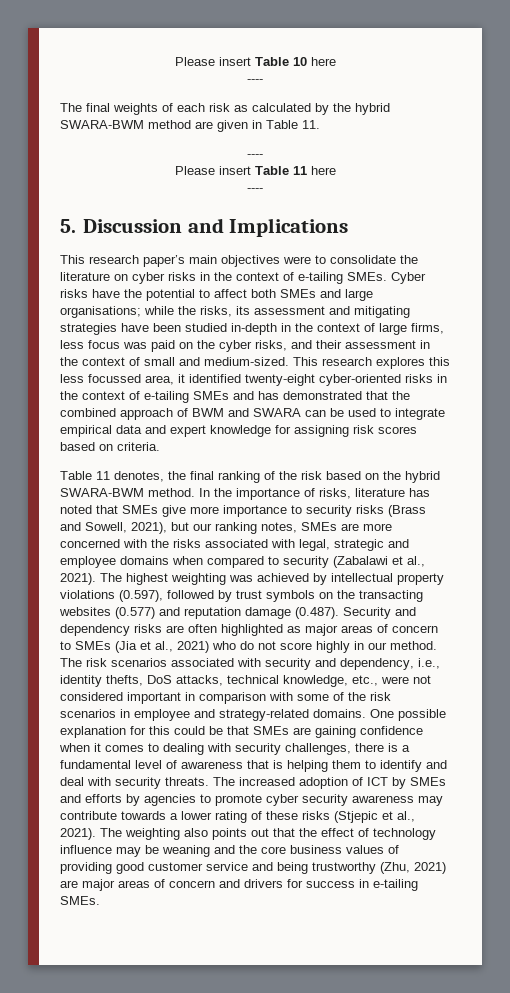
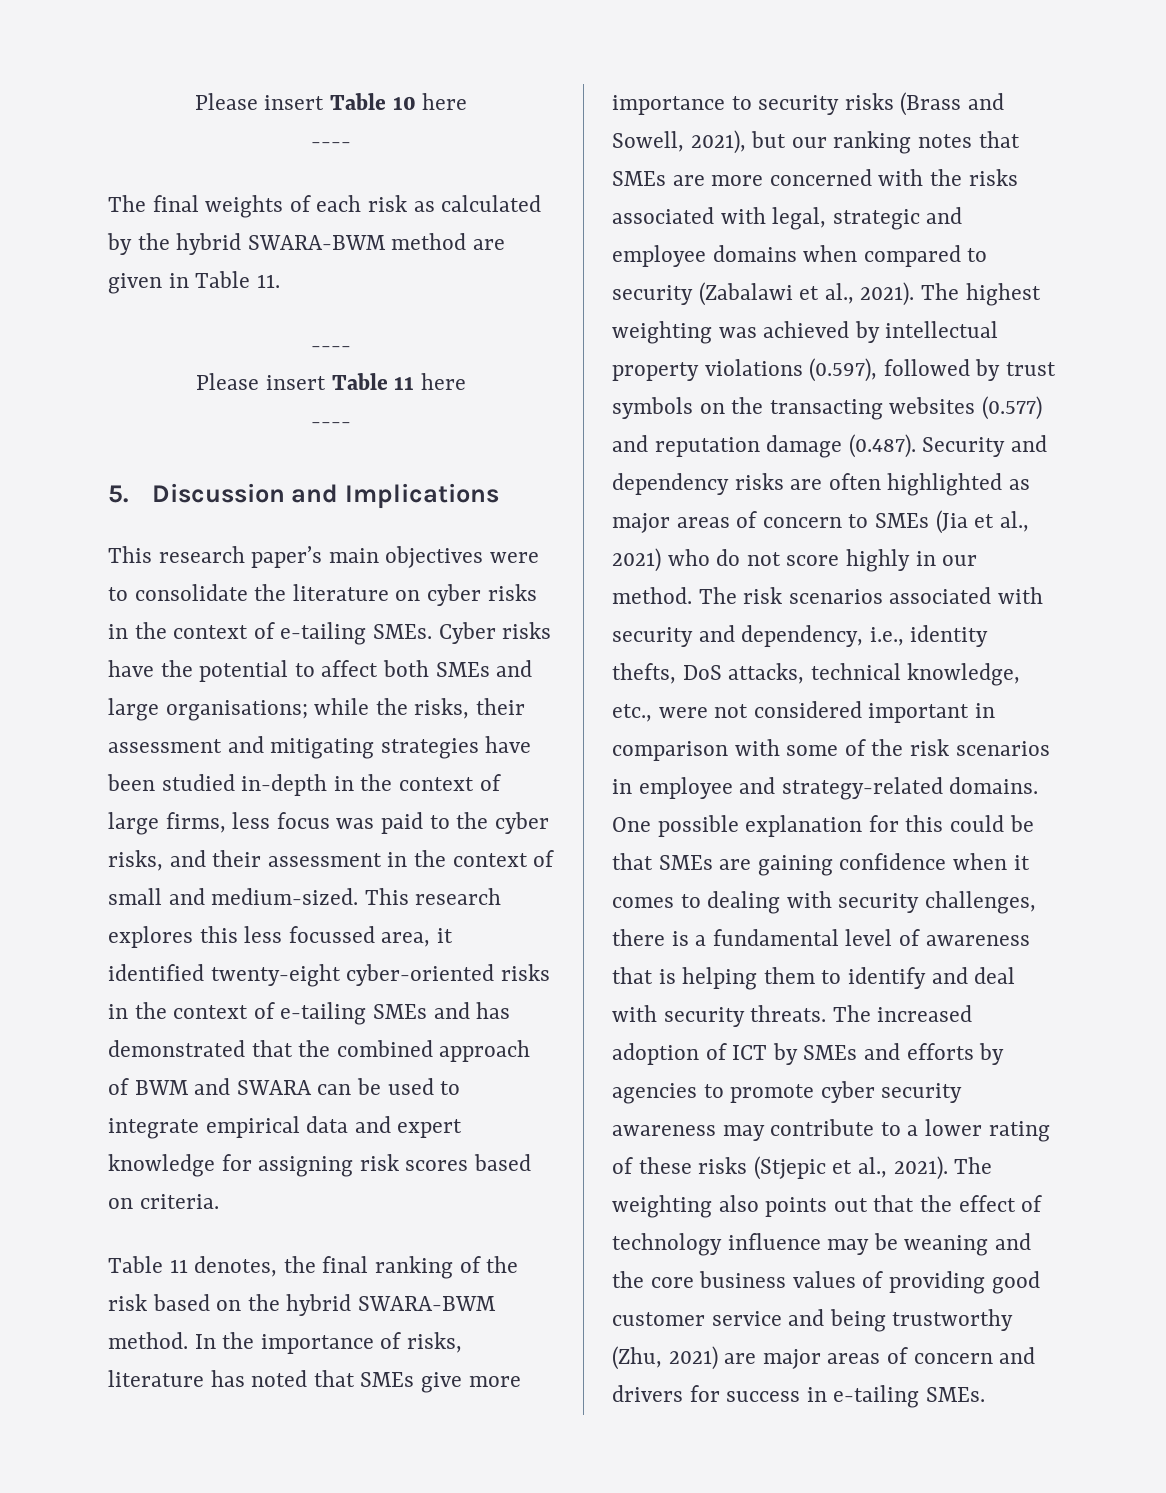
- Cyber risks have the potential to affect both SMEs and large organisations; while the risks, its assessment and mitigating strategies have been studied in-depth in the context of large firms, less focus was paid on the cyber risks, and their assessment in the context of small and medium-sized.
+ Cyber risks have the potential to affect both SMEs and large organisations; while the risks, their assessment and mitigating strategies have been studied in-depth in the context of large firms, less focus was paid to the cyber risks, and their assessment in the context of small and medium-sized.
- In the importance of risks, literature has noted that SMEs give more importance to security risks (Brass and Sowell, 2021), but our ranking notes, SMEs are more concerned with the risks associated with legal, strategic and employee domains when compared to security (Zabalawi et al., 2021).
+ In the importance of risks, literature has noted that SMEs give more importance to security risks (Brass and Sowell, 2021), but our ranking notes that SMEs are more concerned with the risks associated with legal, strategic and employee domains when compared to security (Zabalawi et al., 2021).
- The increased adoption of ICT by SMEs and efforts by agencies to promote cyber security awareness may contribute towards a lower rating of these risks (Stjepic et al., 2021).
+ The increased adoption of ICT by SMEs and efforts by agencies to promote cyber security awareness may contribute to a lower rating of these risks (Stjepic et al., 2021).

